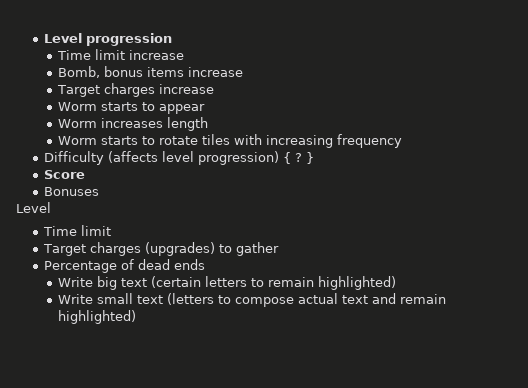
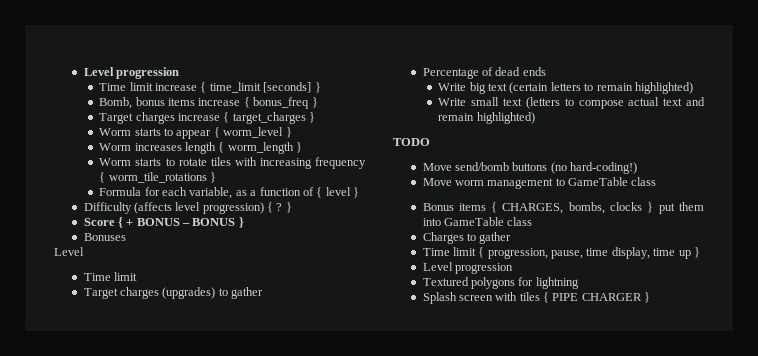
- Time limit increase
+ Time limit increase { time_limit [seconds] }
- Bomb, bonus items increase
+ Bomb, bonus items increase { bonus_freq }
- Target charges increase
+ Target charges increase { target_charges }
- Worm starts to appear
+ Worm starts to appear { worm_level }
- Worm increases length
+ Worm increases length { worm_length }
- Worm starts to rotate tiles with increasing frequency
+ Worm starts to rotate tiles with increasing frequency { worm_tile_rotations }
+ Formula for each variable, as a function of { level }
- Score
+ Score { + BONUS – BONUS }
+ TODO
+ Move send/bomb buttons (no hard-coding!)
+ Move worm management to GameTable class
+ Bonus items { CHARGES, bombs, clocks } put them into GameTable class
+ Charges to gather
+ Time limit { progression, pause, time display, time up }
+ Level progression
+ Textured polygons for lightning
+ Splash screen with tiles { PIPE CHARGER }

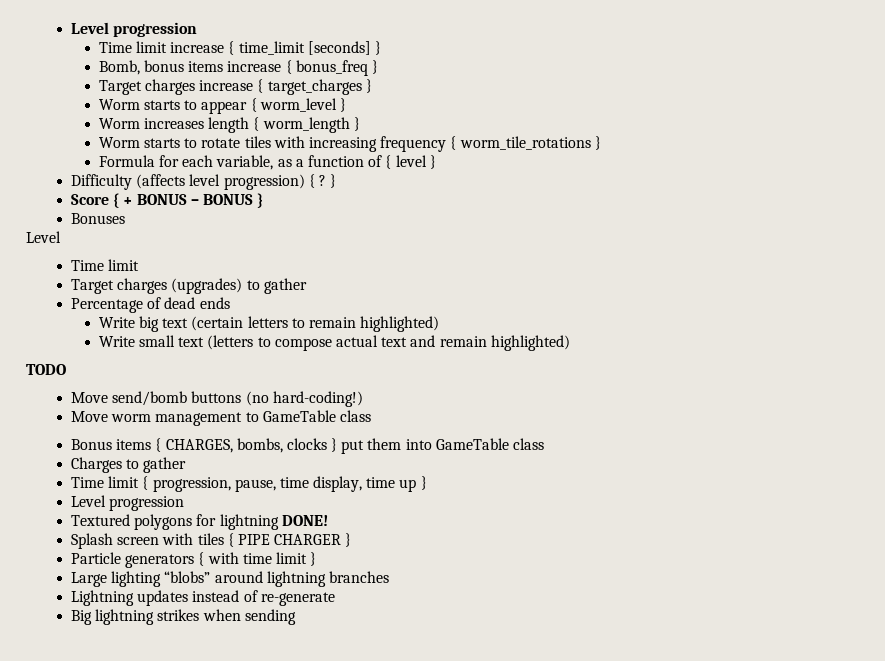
- Textured polygons for lightning
+ Textured polygons for lightning DONE!
+ Particle generators { with time limit }
+ Large lighting “blobs” around lightning branches
+ Lightning updates instead of re-generate
+ Big lightning strikes when sending

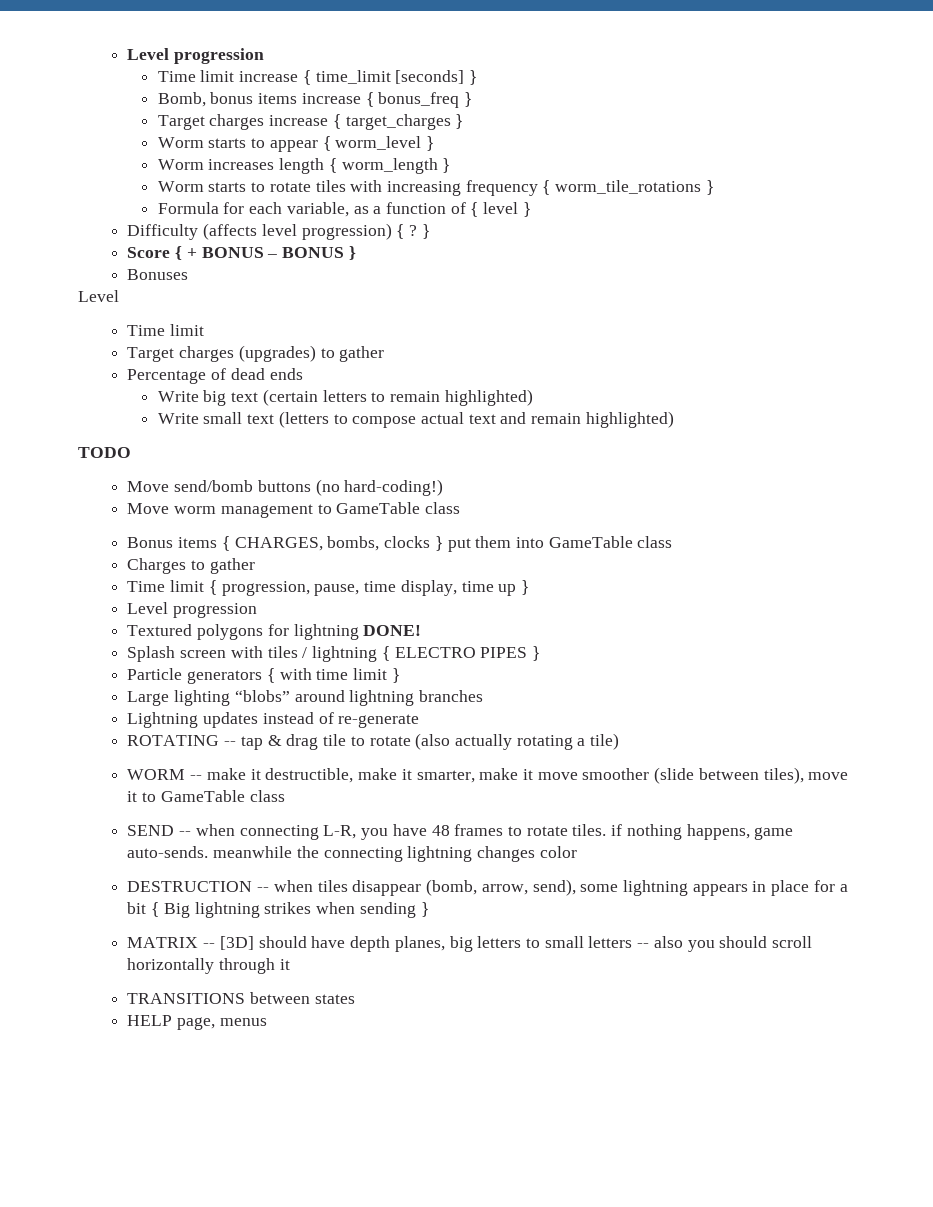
- Splash screen with tiles { PIPE CHARGER }
+ Splash screen with tiles / lightning { ELECTRO PIPES }
- Big lightning strikes when sending
+ ROTATING -- tap & drag tile to rotate (also actually rotating a tile)
+ WORM -- make it destructible, make it smarter, make it move smoother (slide between tiles), move it to GameTable class
+ SEND -- when connecting L-R, you have 48 frames to rotate tiles. if nothing happens, game auto-sends. meanwhile the connecting lightning changes color
+ DESTRUCTION -- when tiles disappear (bomb, arrow, send), some lightning appears in place for a bit { Big lightning strikes when sending }
+ MATRIX -- [3D] should have depth planes, big letters to small letters -- also you should scroll horizontally through it
+ TRANSITIONS between states
+ HELP page, menus

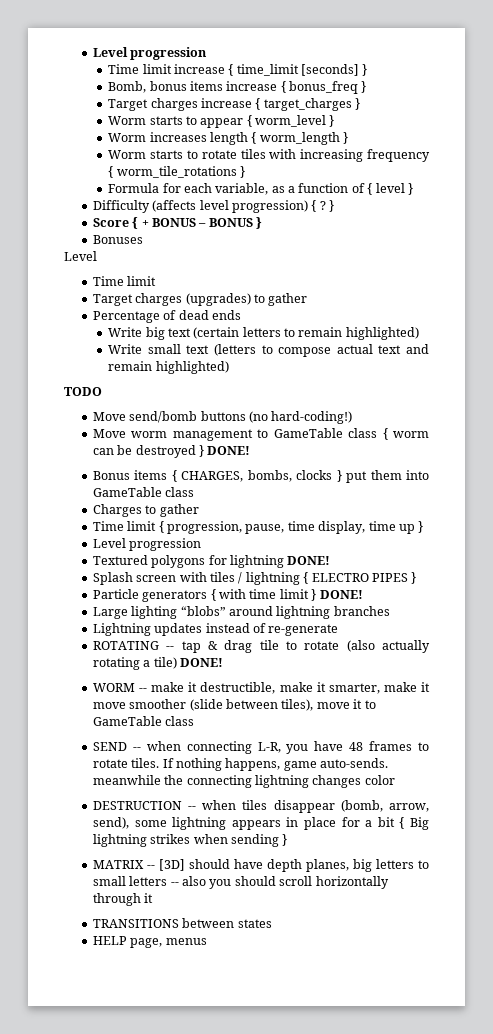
- Move worm management to GameTable class
+ Move worm management to GameTable class { worm can be destroyed } DONE!
- Particle generators { with time limit }
+ Particle generators { with time limit } DONE!
- ROTATING -- tap & drag tile to rotate (also actually rotating a tile)
+ ROTATING -- tap & drag tile to rotate (also actually rotating a tile) DONE!
- SEND -- when connecting L-R, you have 48 frames to rotate tiles. if nothing happens, game auto-sends. meanwhile the connecting lightning changes color
+ SEND -- when connecting L-R, you have 48 frames to rotate tiles. If nothing happens, game auto-sends. meanwhile the connecting lightning changes color

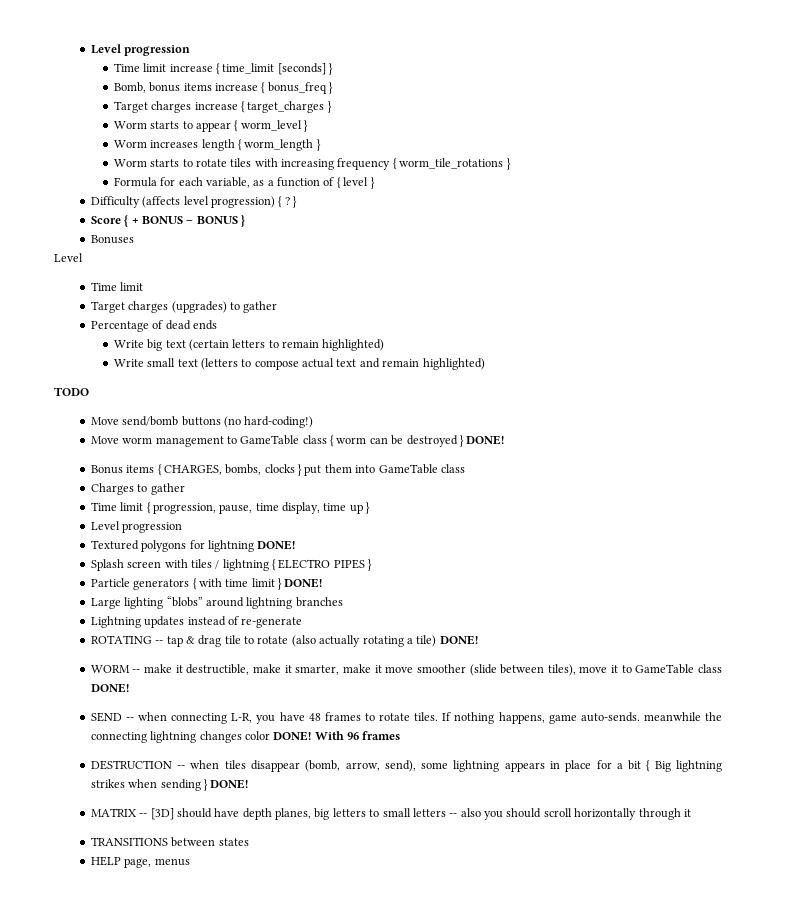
- WORM -- make it destructible, make it smarter, make it move smoother (slide between tiles), move it to GameTable class
+ WORM -- make it destructible, make it smarter, make it move smoother (slide between tiles), move it to GameTable class DONE!
- If nothing happens, game auto-sends. meanwhile the connecting lightning changes color
+ If nothing happens, game auto-sends. meanwhile the connecting lightning changes color DONE! With 96 frames
- DESTRUCTION -- when tiles disappear (bomb, arrow, send), some lightning appears in place for a bit { Big lightning strikes when sending }
+ DESTRUCTION -- when tiles disappear (bomb, arrow, send), some lightning appears in place for a bit { Big lightning strikes when sending } DONE!

